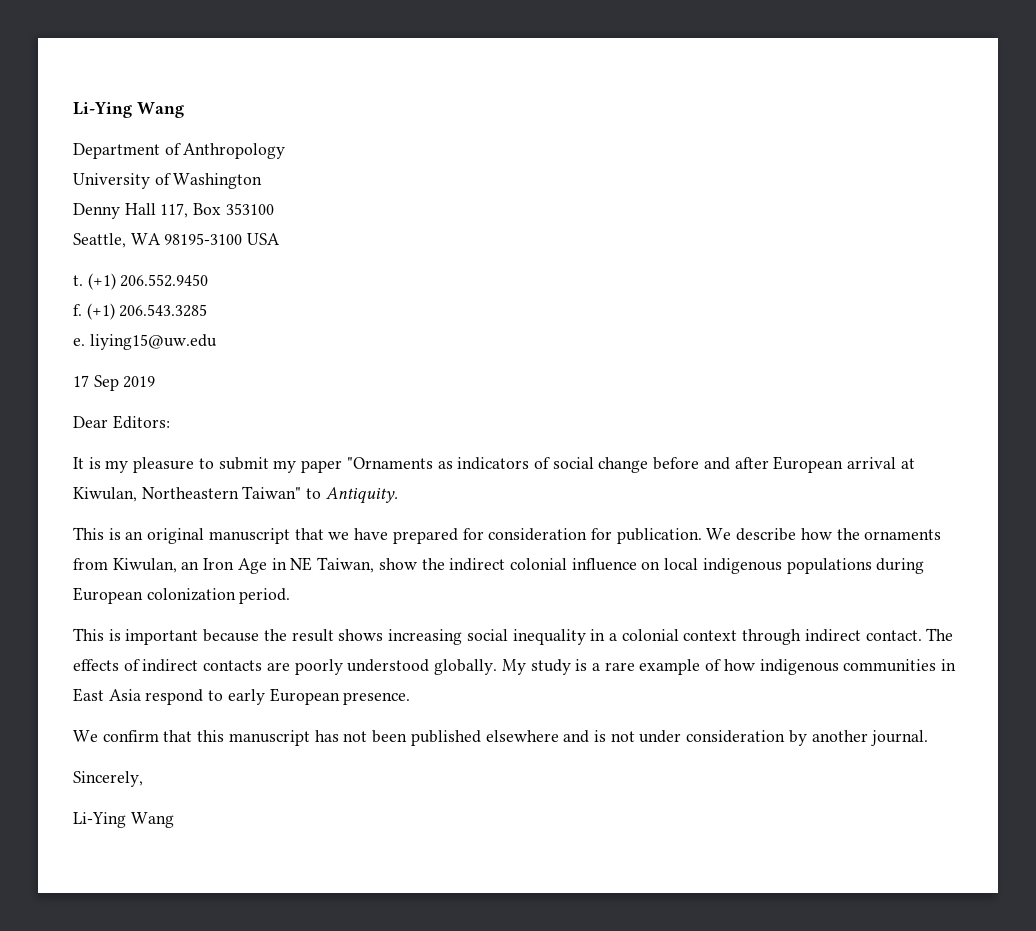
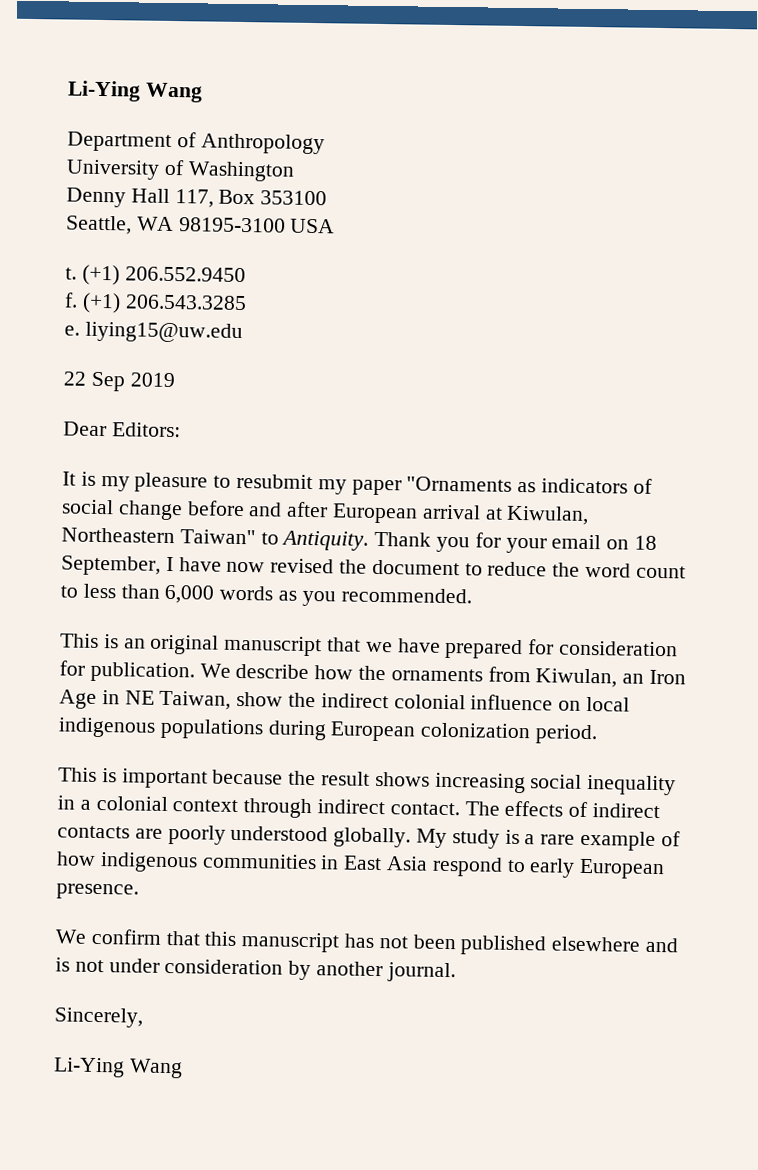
- 17 Sep 2019
+ 22 Sep 2019
- It is my pleasure to submit my paper "Ornaments as indicators of social change before and after European arrival at Kiwulan, Northeastern Taiwan" to Antiquity.
+ It is my pleasure to resubmit my paper "Ornaments as indicators of social change before and after European arrival at Kiwulan, Northeastern Taiwan" to Antiquity. Thank you for your email on 18 September, I have now revised the document to reduce the word count to less than 6,000 words as you recommended.

